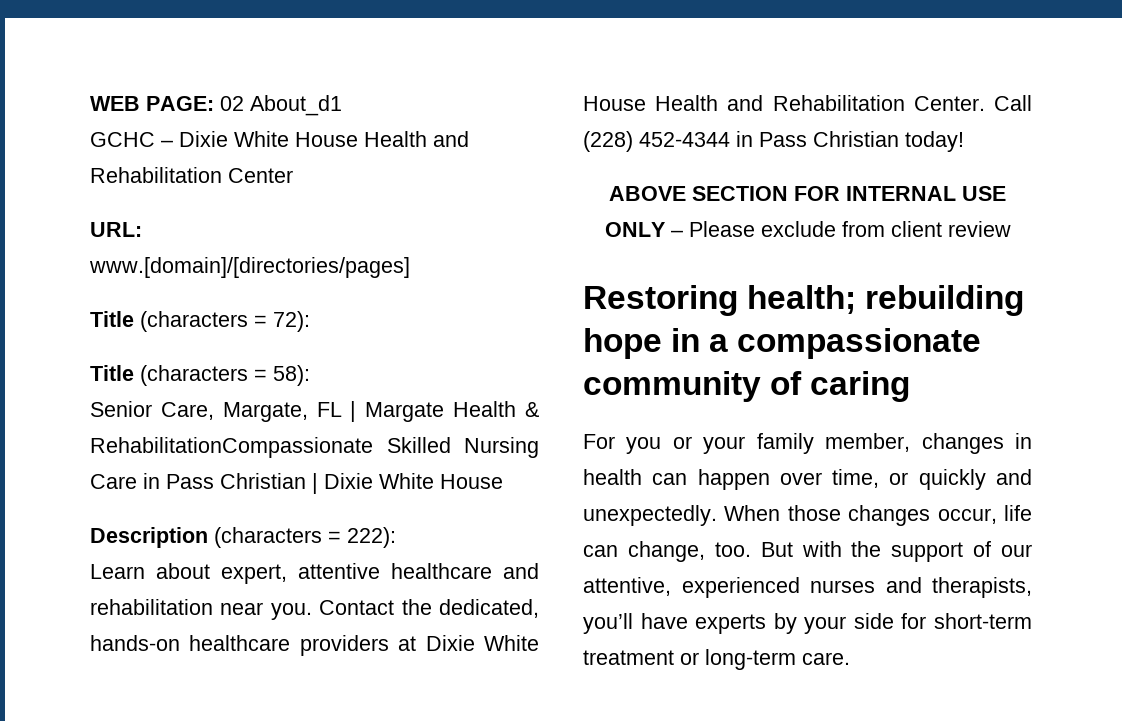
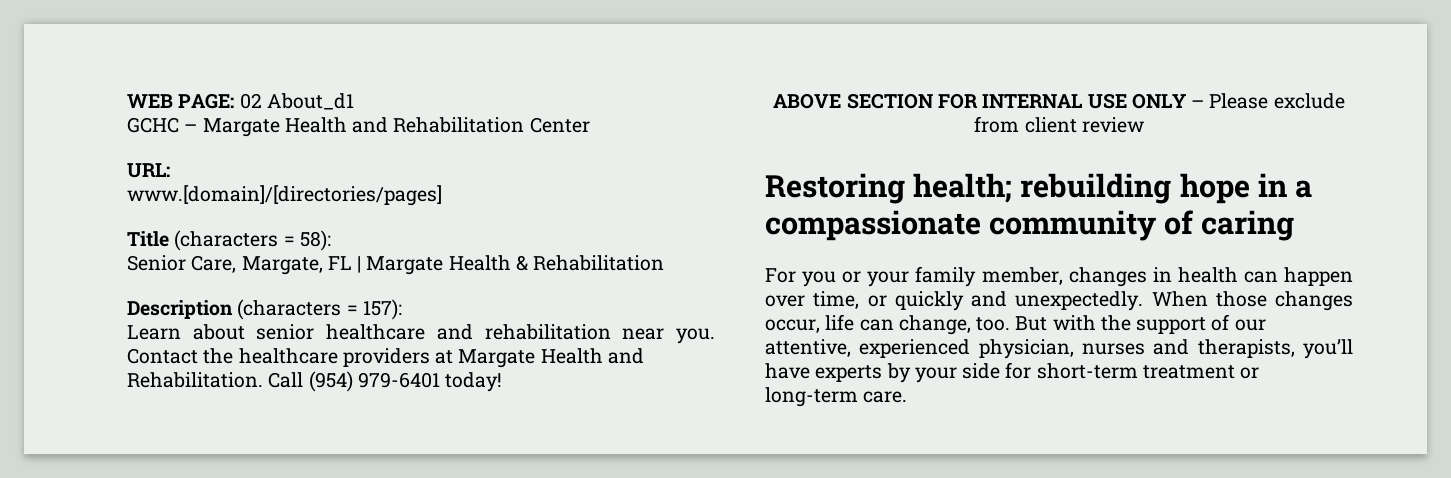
- GCHC – Dixie White House Health and Rehabilitation Center
+ GCHC – Margate Health and Rehabilitation Center
- Title (characters = 72):
- Senior Care, Margate, FL | Margate Health & RehabilitationCompassionate Skilled Nursing Care in Pass Christian | Dixie White House
+ Senior Care, Margate, FL | Margate Health & Rehabilitation
- Description (characters = 222):
+ Description (characters = 157):
- Learn about expert, attentive healthcare and rehabilitation near you.
+ Learn about senior healthcare and rehabilitation near you.
- Contact the dedicated, hands-on healthcare providers at Dixie White House Health and Rehabilitation Center. Call (228) 452-4344 in Pass Christian today!
+ Contact the healthcare providers at Margate Health and Rehabilitation. Call (954) 979-6401 today!
- But with the support of our attentive, experienced nurses and therapists, you’ll have experts by your side for short-term treatment or long-term care.
+ But with the support of our attentive, experienced physician, nurses and therapists, you’ll have experts by your side for short-term treatment or long-term care.

